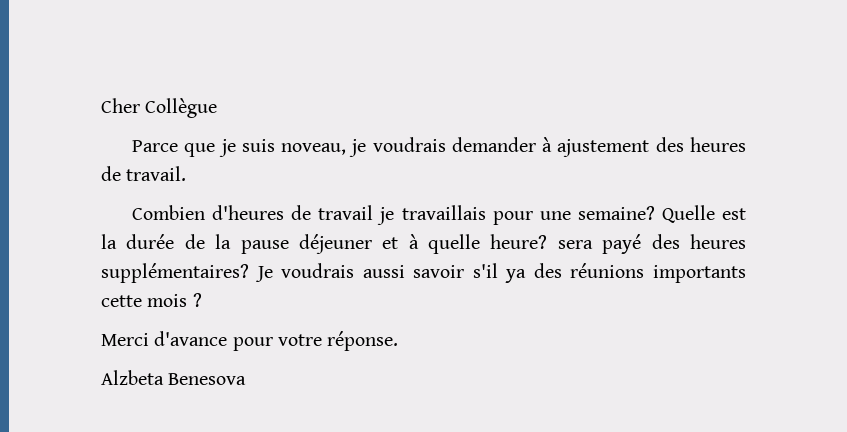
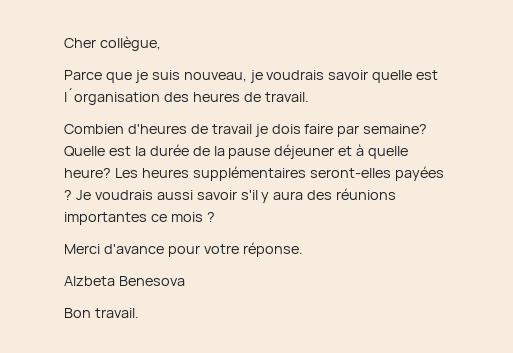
- Cher Collègue
+ Cher collègue,
- Parce que je suis noveau, je voudrais demander à ajustement des heures de travail.
+ Parce que je suis nouveau, je voudrais savoir quelle est l´organisation des heures de travail.
- Combien d'heures de travail je travaillais pour une semaine?
+ Combien d'heures de travail je dois faire par semaine?
- Quelle est la durée de la pause déjeuner et à quelle heure? sera payé des heures supplémentaires?
+ Quelle est la durée de la pause déjeuner et à quelle heure? Les heures supplémentaires seront-elles payées ?
- Je voudrais aussi savoir s'il ya des réunions importants cette mois ?
+ Je voudrais aussi savoir s'il y aura des réunions importantes ce mois ?
+ Bon travail.

